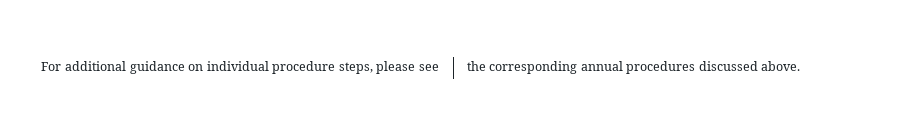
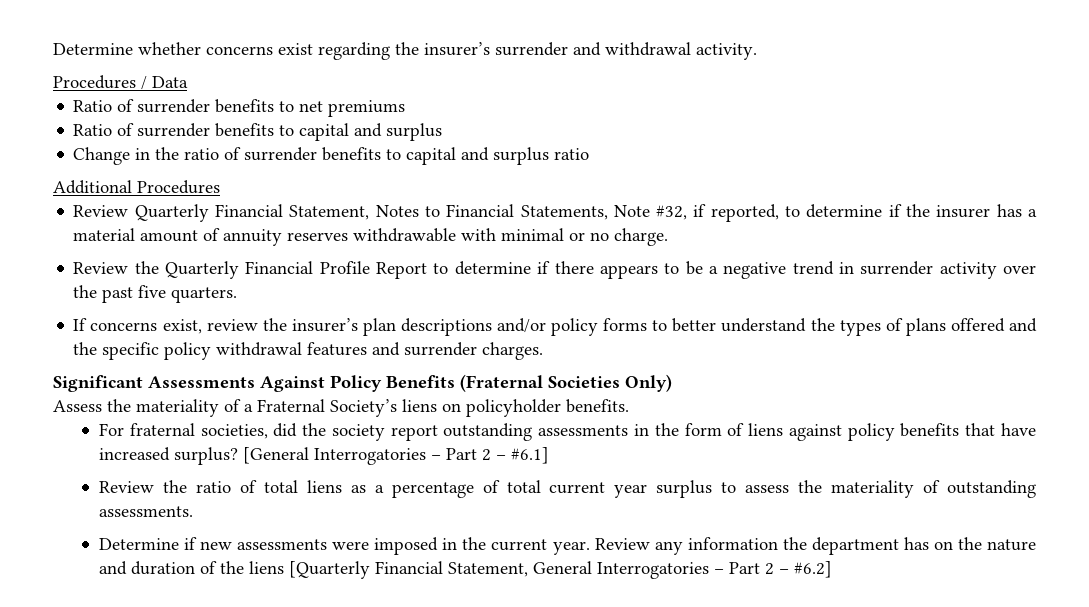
- For additional guidance on individual procedure steps, please see the corresponding annual procedures discussed above.
+ Determine whether concerns exist regarding the insurer’s surrender and withdrawal activity.
+ Procedures / Data
+ Ratio of surrender benefits to net premiums
+ Ratio of surrender benefits to capital and surplus
+ Change in the ratio of surrender benefits to capital and surplus ratio
+ Additional Procedures
+ Review Quarterly Financial Statement, Notes to Financial Statements, Note #32, if reported, to determine if the insurer has a material amount of annuity reserves withdrawable with minimal or no charge.
+ Review the Quarterly Financial Profile Report to determine if there appears to be a negative trend in surrender activity over the past five quarters.
+ If concerns exist, review the insurer’s plan descriptions and/or policy forms to better understand the types of plans offered and the specific policy withdrawal features and surrender charges.
+ Significant Assessments Against Policy Benefits (Fraternal Societies Only)
+ Assess the materiality of a Fraternal Society’s liens on policyholder benefits.
+ For fraternal societies, did the society report outstanding assessments in the form of liens against policy benefits that have increased surplus? [General Interrogatories – Part 2 – #6.1]
+ Review the ratio of total liens as a percentage of total current year surplus to assess the materiality of outstanding assessments.
+ Determine if new assessments were imposed in the current year. Review any information the department has on the nature and duration of the liens [Quarterly Financial Statement, General Interrogatories – Part 2 – #6.2]

